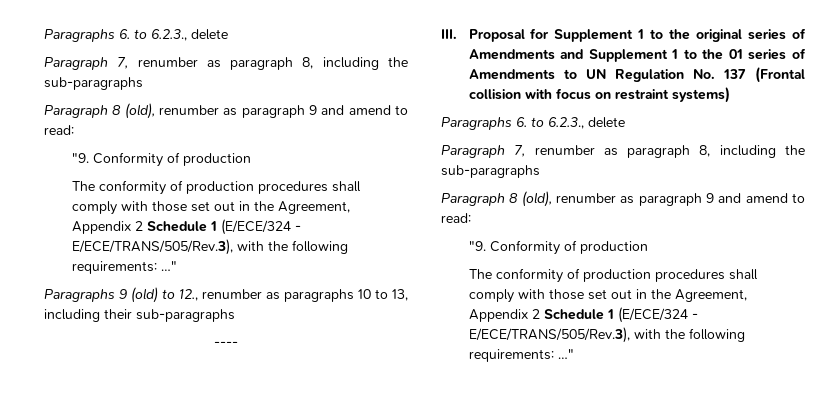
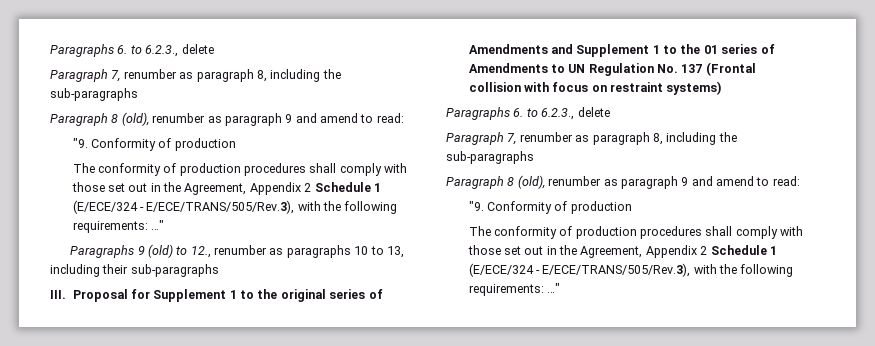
- ----

